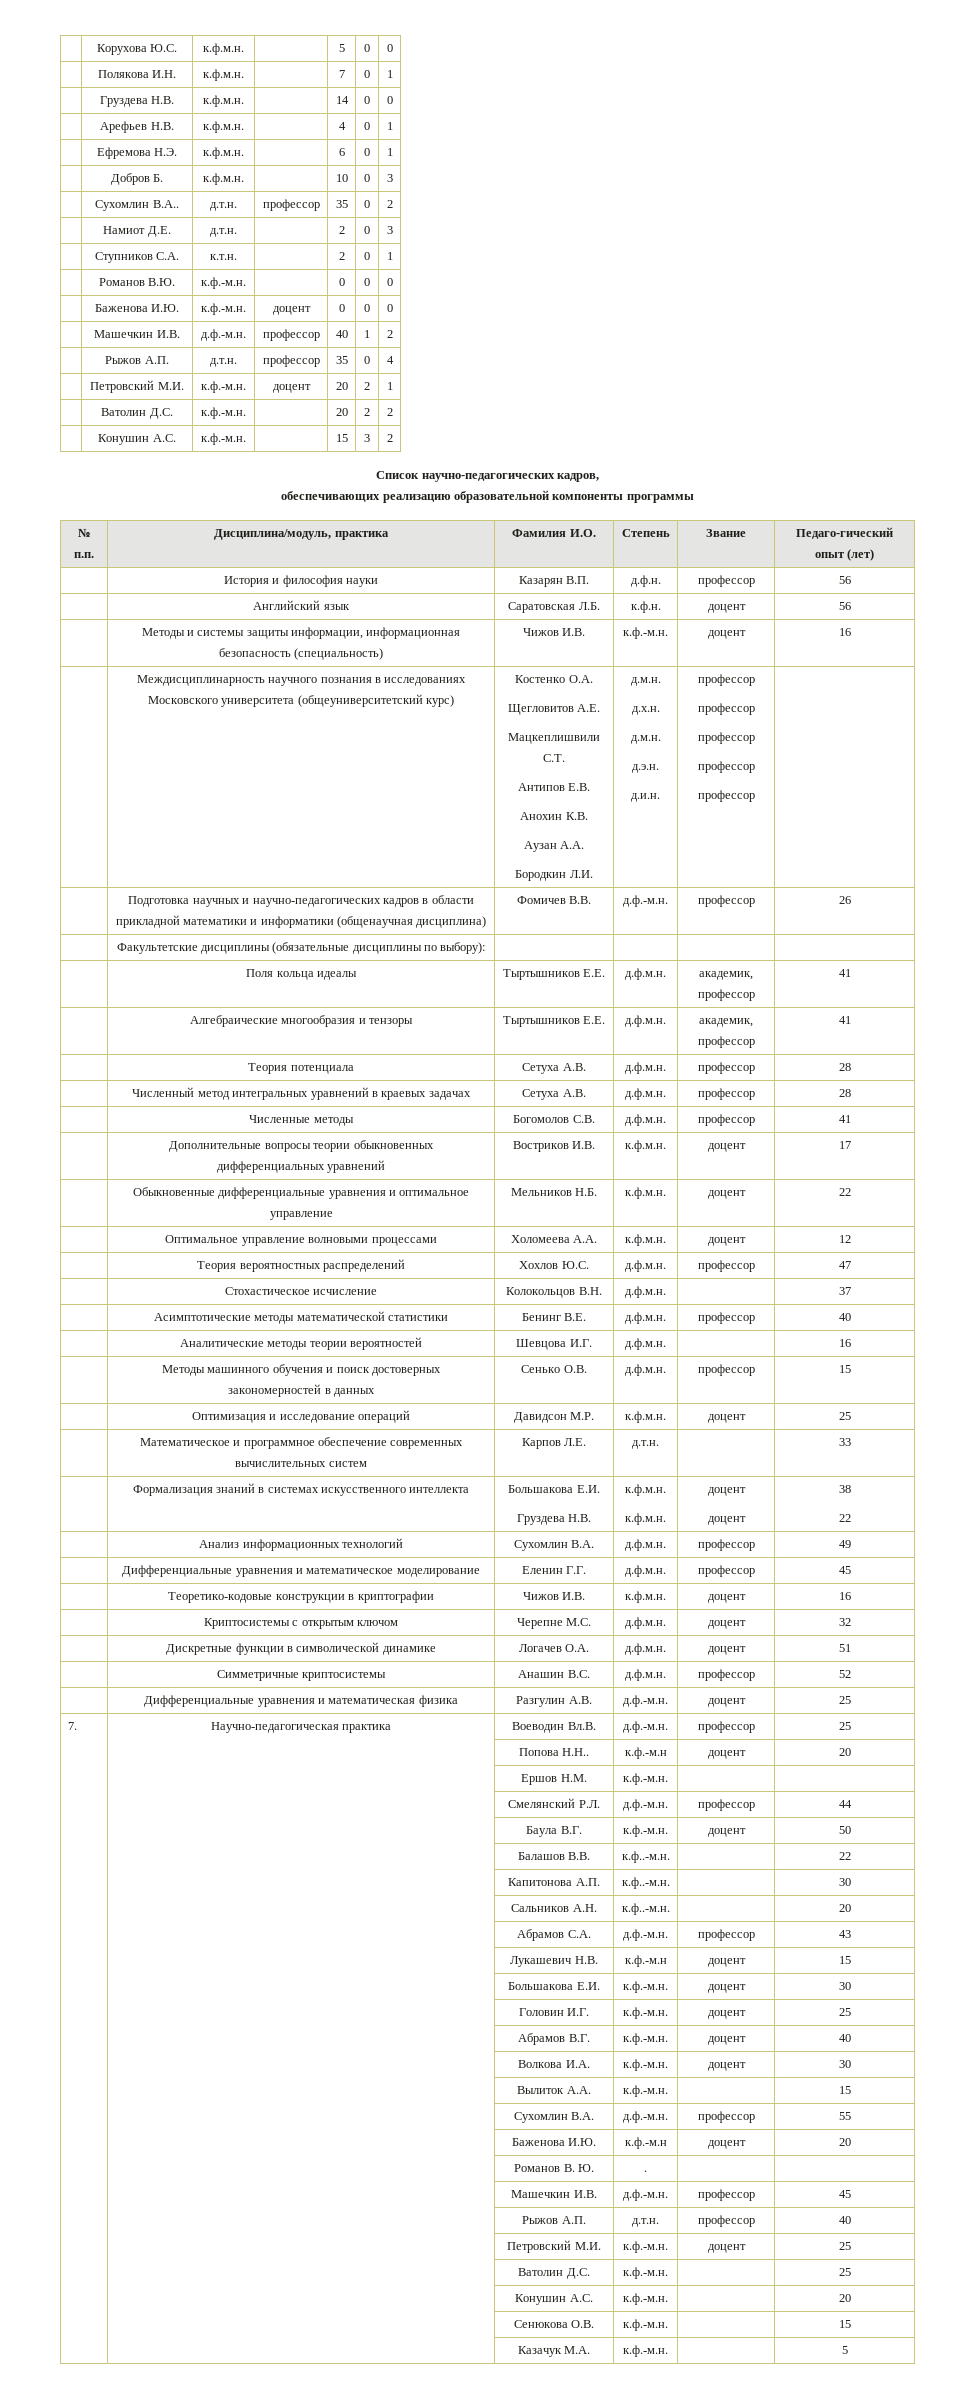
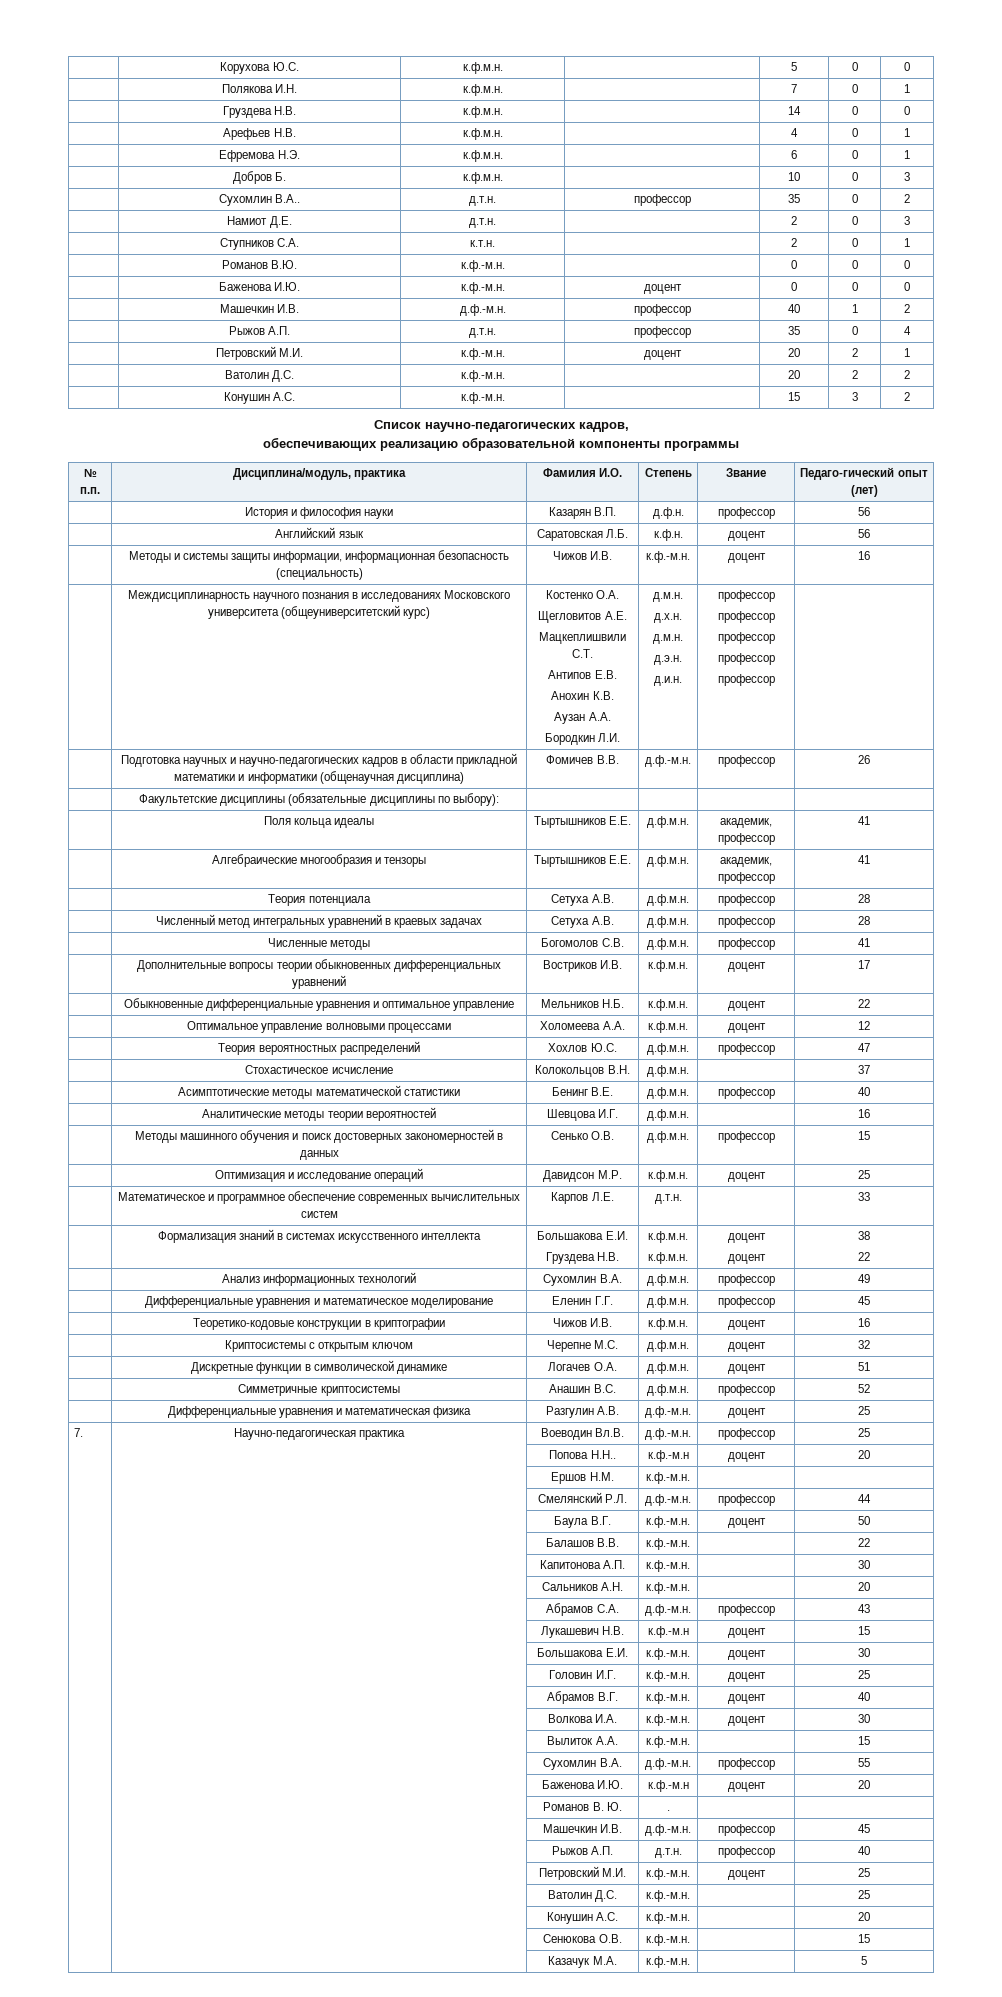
- | | Балашов В.В. | к.ф..-м.н. | | 22
+ | | Балашов В.В. | к.ф.-м.н. | | 22
- | | Капитонова А.П. | к.ф..-м.н. | | 30
+ | | Капитонова А.П. | к.ф.-м.н. | | 30
- | | Сальников А.Н. | к.ф..-м.н. | | 20
+ | | Сальников А.Н. | к.ф.-м.н. | | 20

